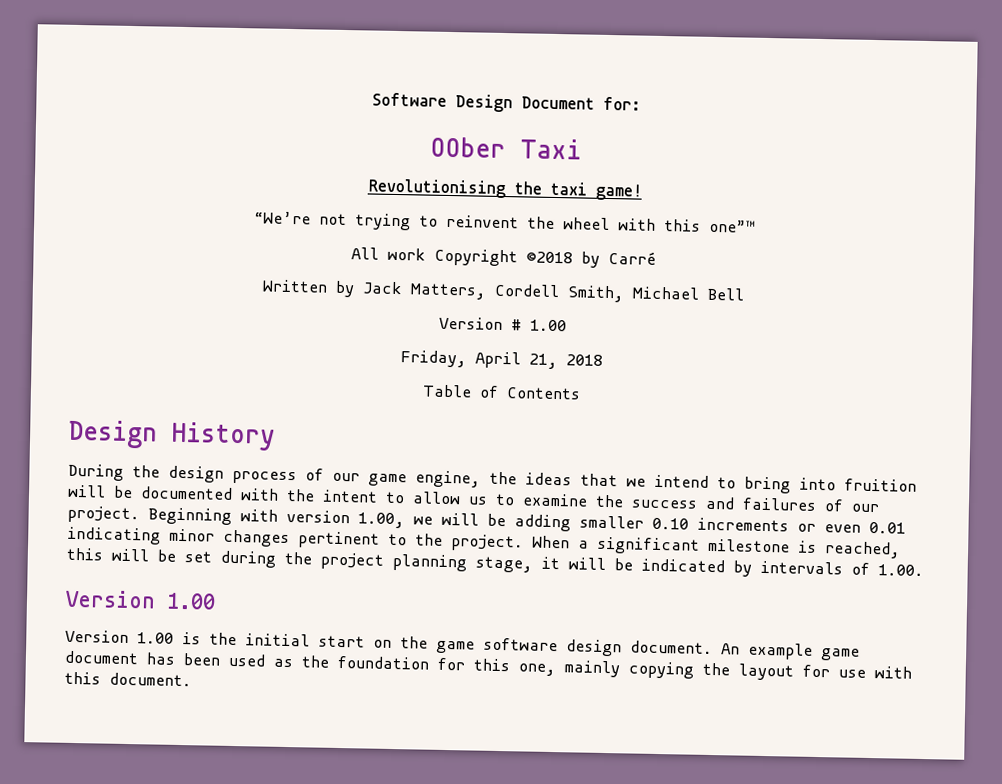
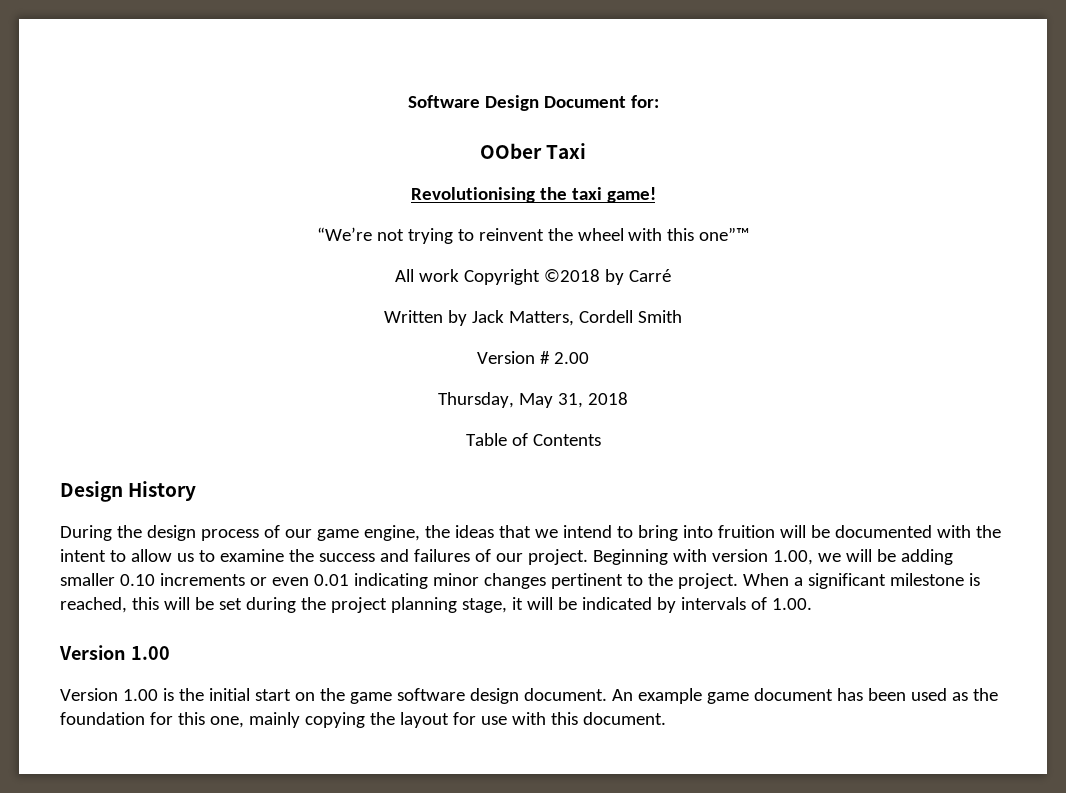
- Written by Jack Matters, Cordell Smith, Michael Bell
+ Written by Jack Matters, Cordell Smith
- Version # 1.00
- Friday, April 21, 2018
+ Version # 2.00
+ Thursday, May 31, 2018

